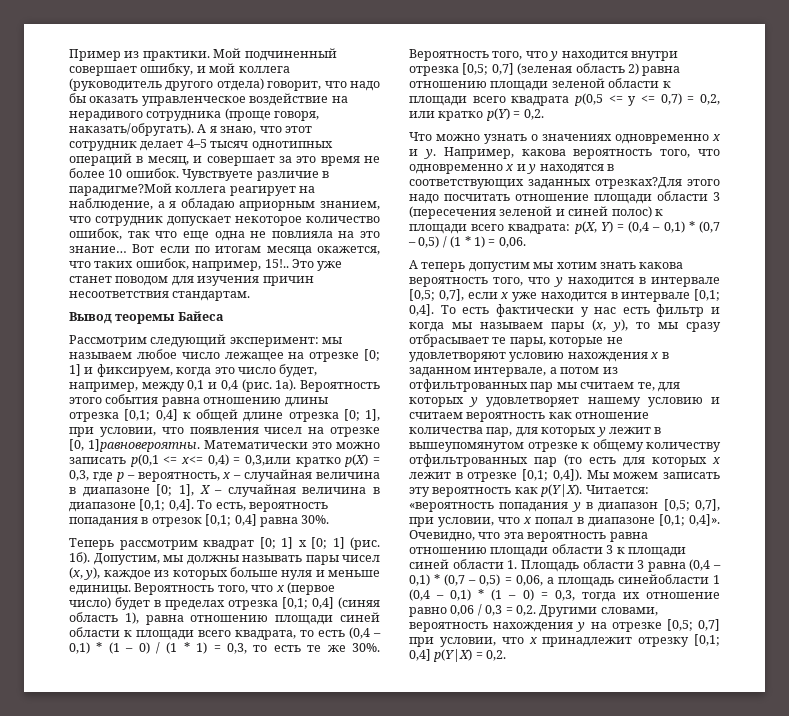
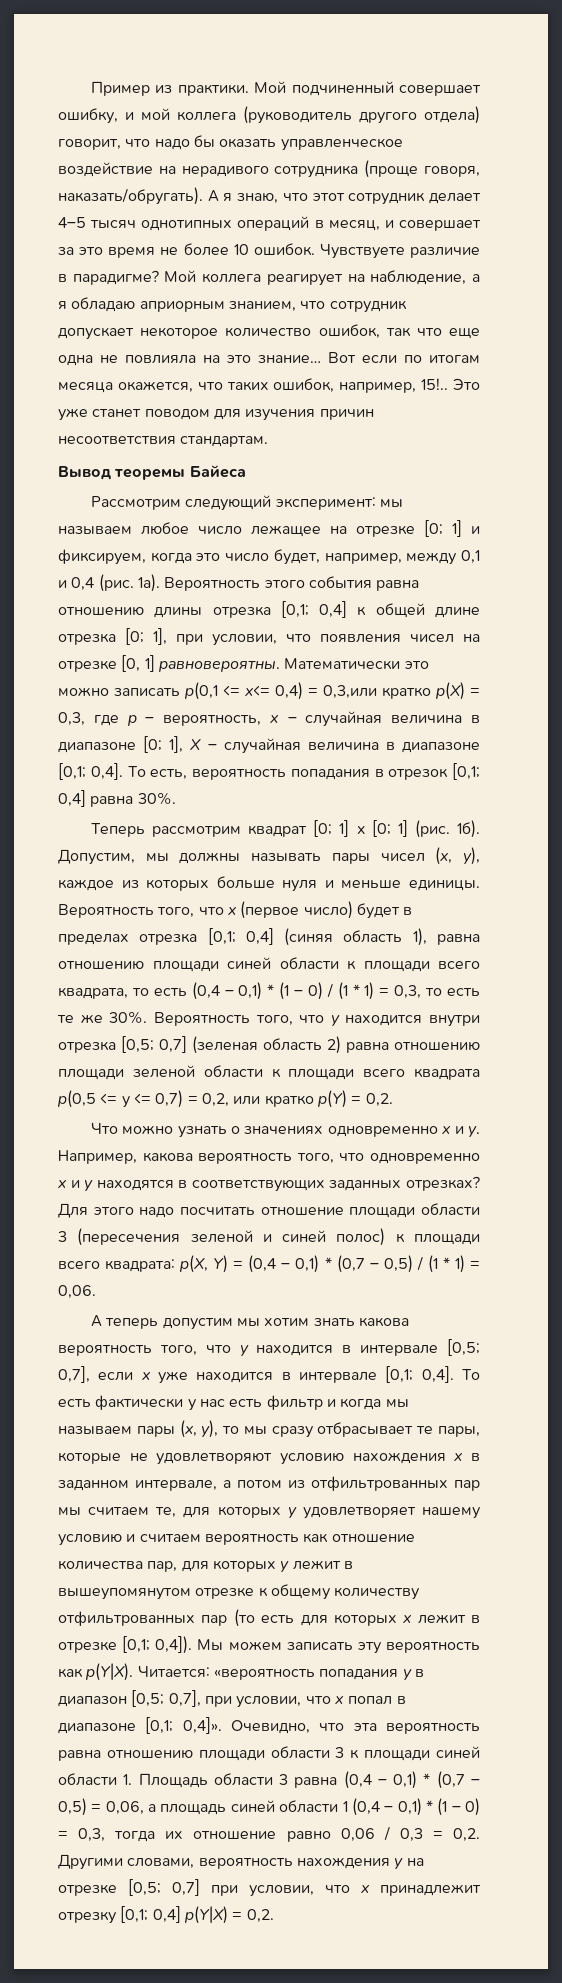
- Чувствуете различие в парадигме?Мой коллега реагирует на наблюдение, а я обладаю априорным знанием, что сотрудник допускает некоторое количество ошибок, так что еще одна не повлияла на это знание…
+ Чувствуете различие в парадигме? Мой коллега реагирует на наблюдение, а я обладаю априорным знанием, что сотрудник допускает некоторое количество ошибок, так что еще одна не повлияла на это знание…
- Вероятность этого события равна отношению длины отрезка [0,1; 0,4] к общей длине отрезка [0; 1], при условии, что появления чисел на отрезке [0, 1]равновероятны.
+ Вероятность этого события равна отношению длины отрезка [0,1; 0,4] к общей длине отрезка [0; 1], при условии, что появления чисел на отрезке [0, 1] равновероятны.
- Например, какова вероятность того, что одновременно x и y находятся в соответствующих заданных отрезках?Для этого надо посчитать отношение площади области 3 (пересечения зеленой и синей полос) к площади всего квадрата: p(X, Y) = (0,4 – 0,1) * (0,7 – 0,5) / (1 * 1) = 0,06.
+ Например, какова вероятность того, что одновременно x и y находятся в соответствующих заданных отрезках? Для этого надо посчитать отношение площади области 3 (пересечения зеленой и синей полос) к площади всего квадрата: p(X, Y) = (0,4 – 0,1) * (0,7 – 0,5) / (1 * 1) = 0,06.
- Очевидно, что эта вероятность равна отношению площади области 3 к площади синей области 1. Площадь области 3 равна (0,4 – 0,1) * (0,7 – 0,5) = 0,06, а площадь синейобласти 1 (0,4 – 0,1) * (1 – 0) = 0,3, тогда их отношение равно 0,06 / 0,3 = 0,2.
+ Очевидно, что эта вероятность равна отношению площади области 3 к площади синей области 1. Площадь области 3 равна (0,4 – 0,1) * (0,7 – 0,5) = 0,06, а площадь синей области 1 (0,4 – 0,1) * (1 – 0) = 0,3, тогда их отношение равно 0,06 / 0,3 = 0,2.

